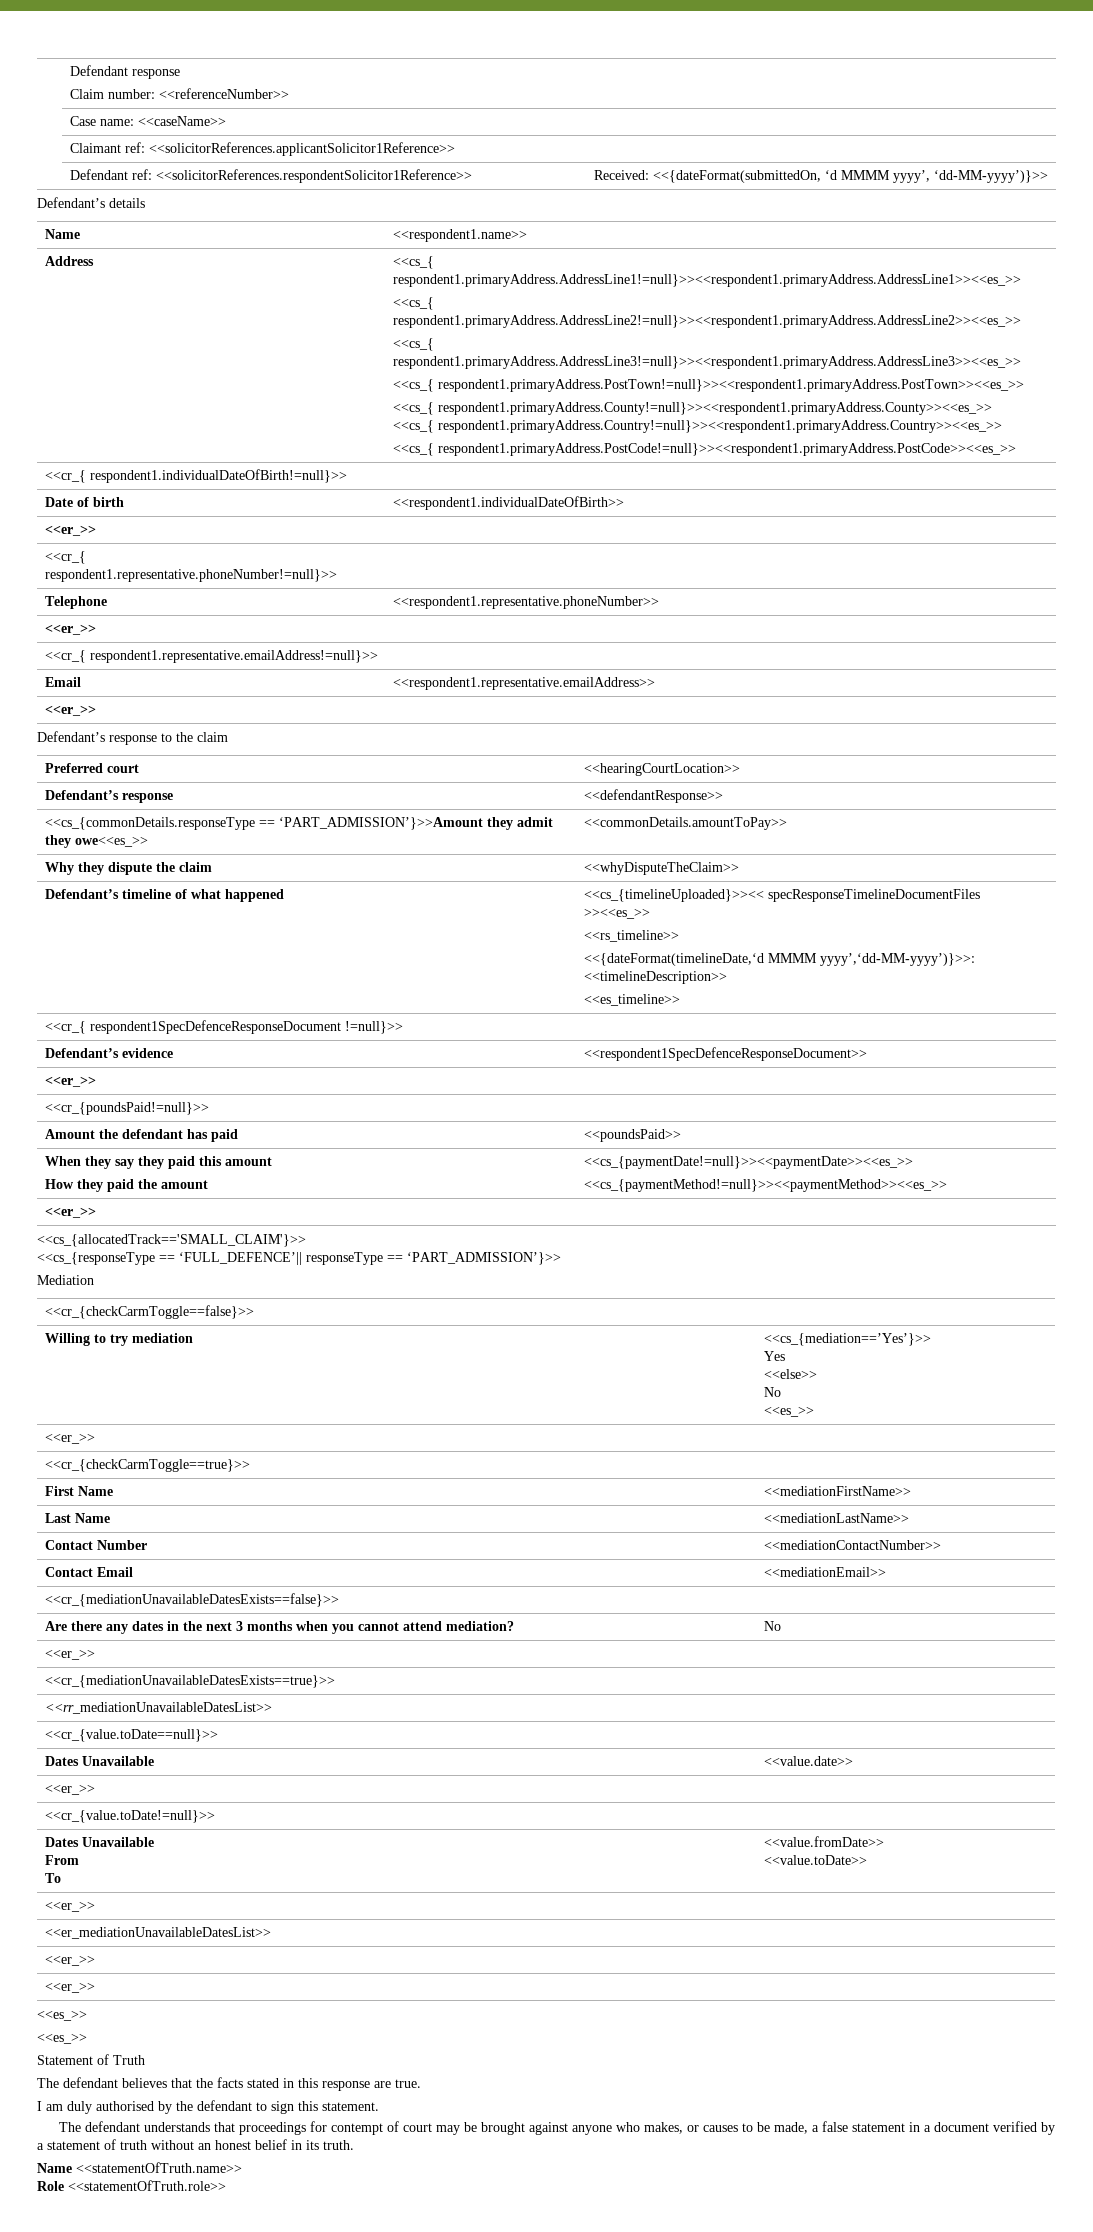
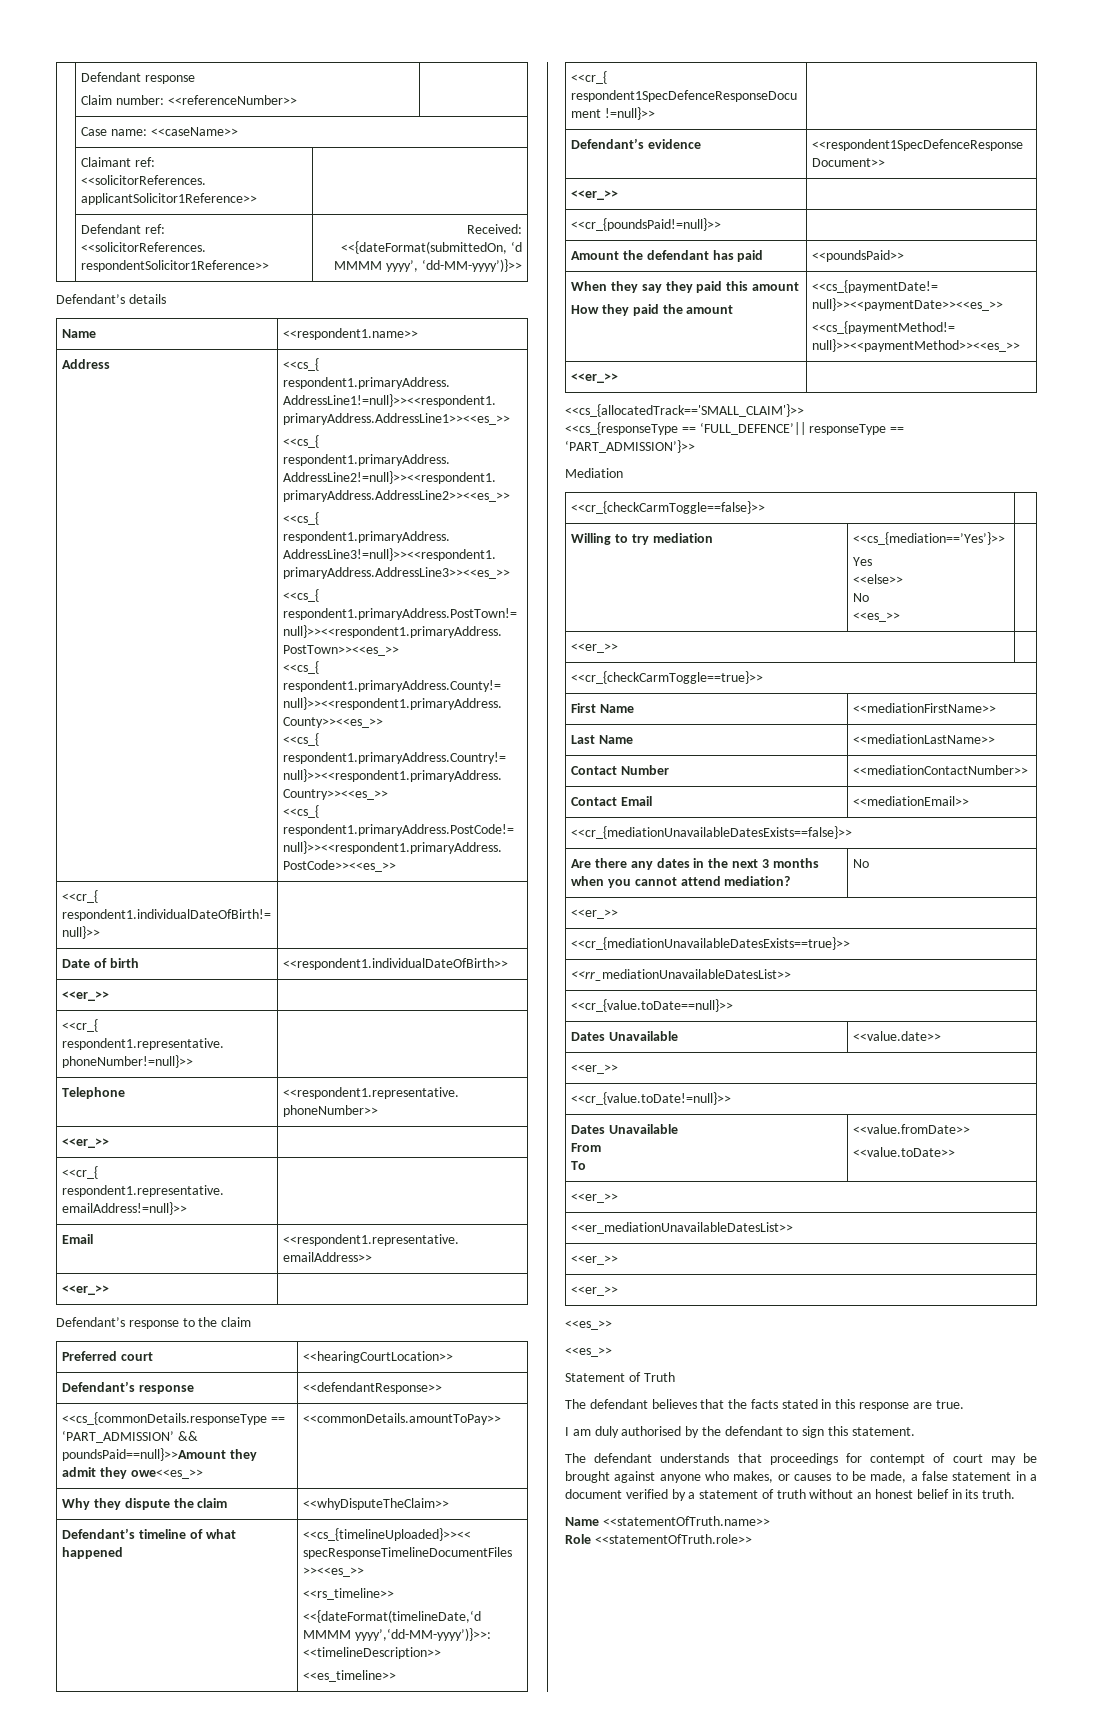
- <<cs_{commonDetails.responseType == ‘PART_ADMISSION’}>>Amount they admit they owe<<es_>> | <<commonDetails.amountToPay>>
+ <<cs_{commonDetails.responseType == ‘PART_ADMISSION’ && poundsPaid==null}>>Amount they admit they owe<<es_>> | <<commonDetails.amountToPay>>

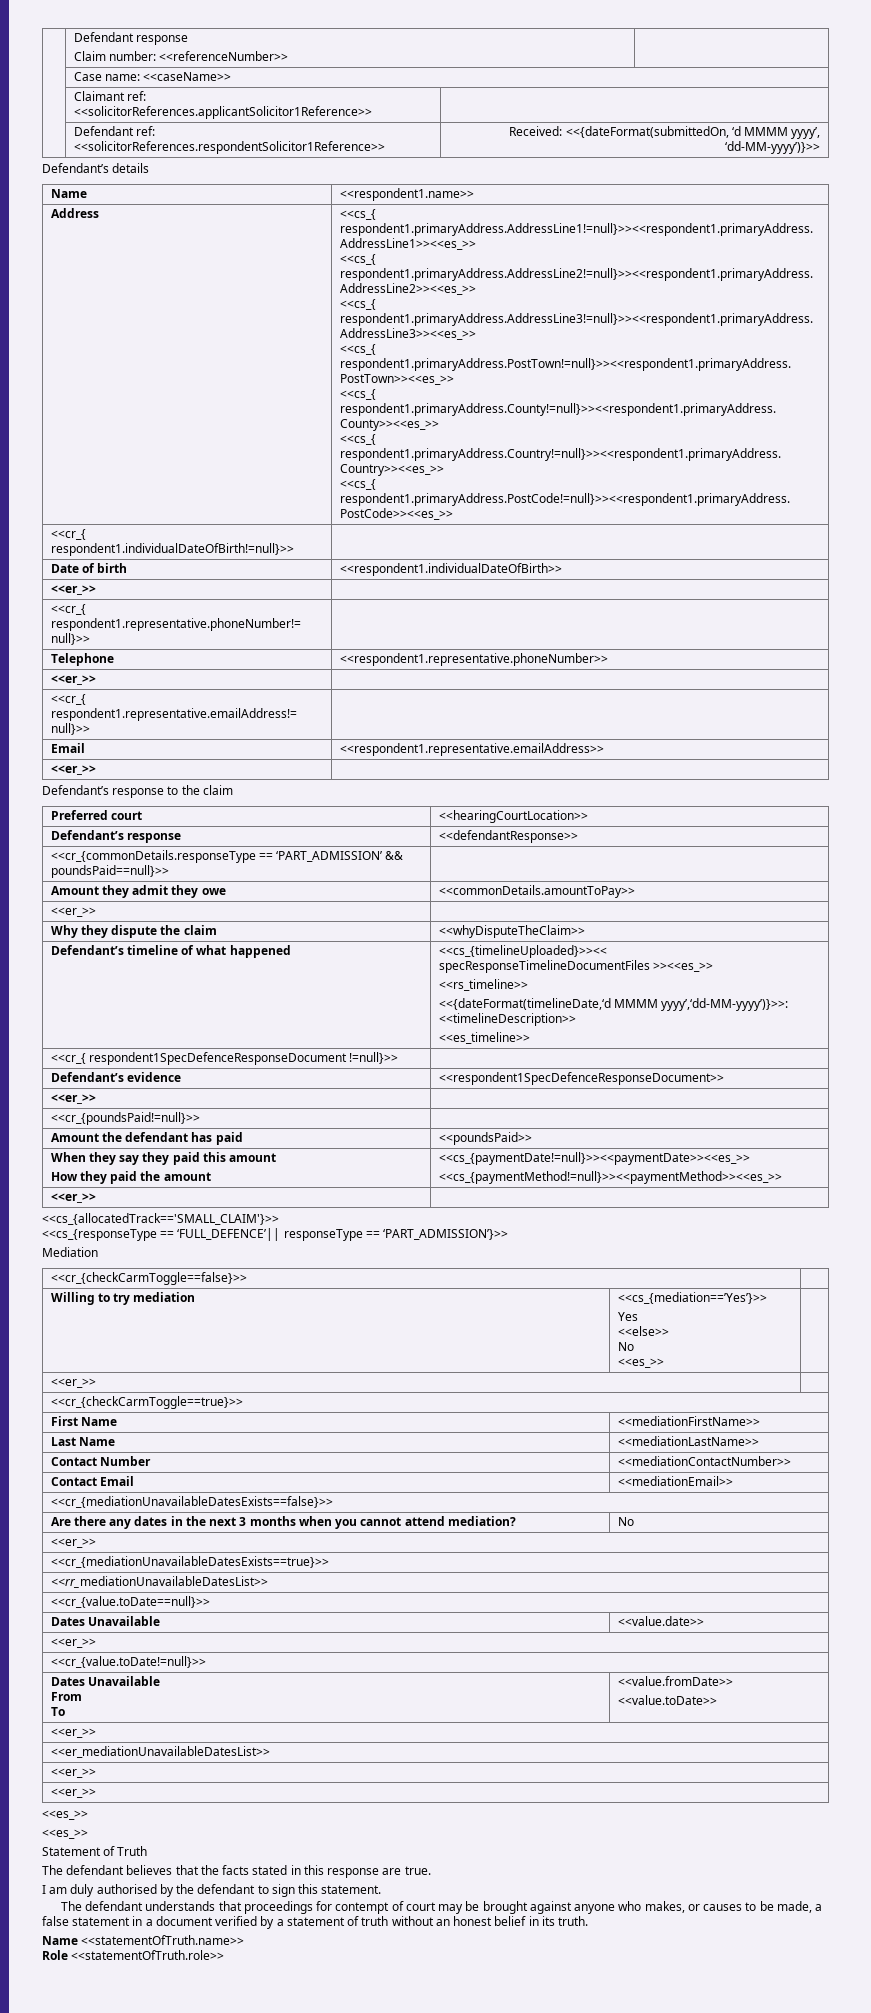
- <<cs_{commonDetails.responseType == ‘PART_ADMISSION’ && poundsPaid==null}>>Amount they admit they owe<<es_>> | <<commonDetails.amountToPay>>
+ <<cr_{commonDetails.responseType == ‘PART_ADMISSION’ && poundsPaid==null}>> |
+ Amount they admit they owe | <<commonDetails.amountToPay>>
+ <<er_>> |

